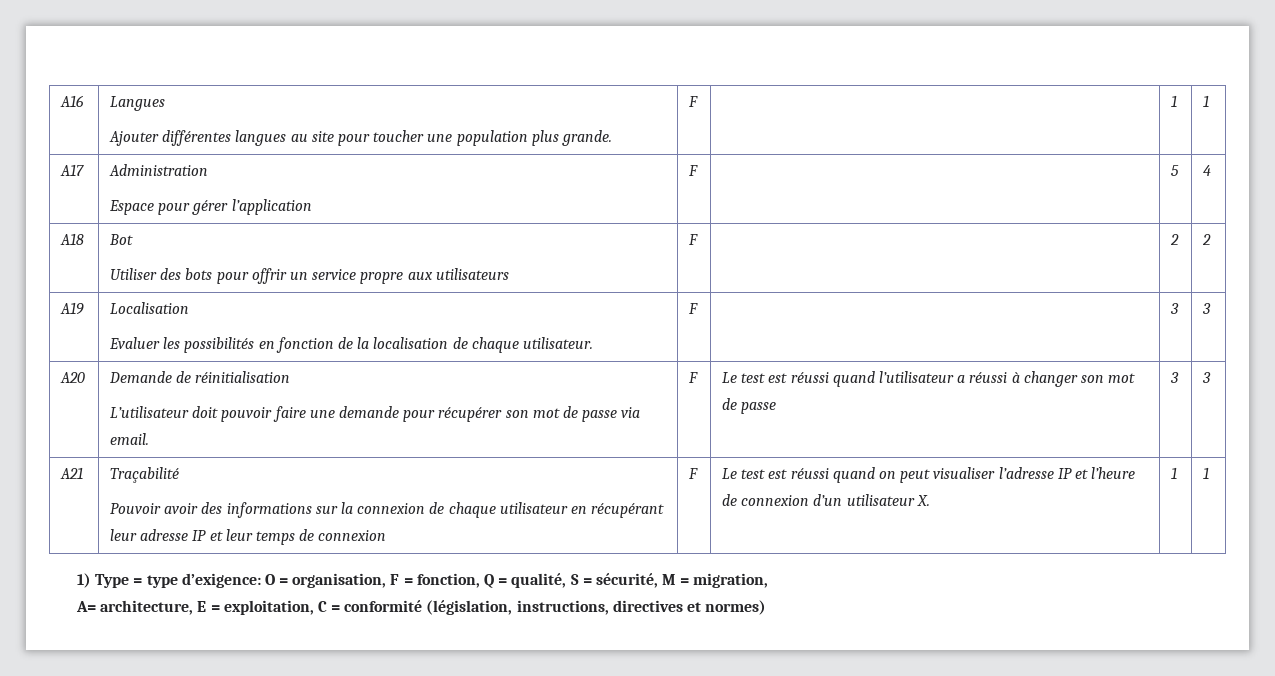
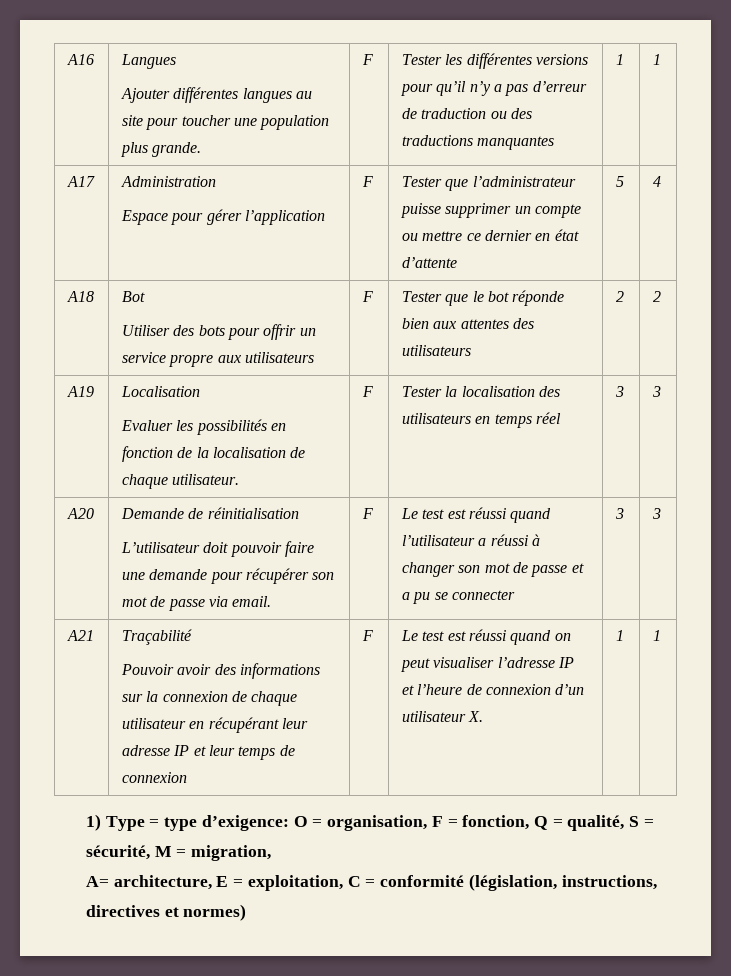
  A16 | Langues
- Ajouter différentes langues au site pour toucher une population plus grande. | F | | 1 | 1
+ Ajouter différentes langues au site pour toucher une population plus grande. | F | Tester les différentes versions pour qu’il n’y a pas d’erreur de traduction ou des traductions manquantes | 1 | 1
  A17 | Administration
- Espace pour gérer l’application | F | | 5 | 4
+ Espace pour gérer l’application | F | Tester que l’administrateur puisse supprimer un compte ou mettre ce dernier en état d’attente | 5 | 4
  A18 | Bot
- Utiliser des bots pour offrir un service propre aux utilisateurs | F | | 2 | 2
+ Utiliser des bots pour offrir un service propre aux utilisateurs | F | Tester que le bot réponde bien aux attentes des utilisateurs | 2 | 2
  A19 | Localisation
- Evaluer les possibilités en fonction de la localisation de chaque utilisateur. | F | | 3 | 3
+ Evaluer les possibilités en fonction de la localisation de chaque utilisateur. | F | Tester la localisation des utilisateurs en temps réel | 3 | 3
  A20 | Demande de réinitialisation
- L’utilisateur doit pouvoir faire une demande pour récupérer son mot de passe via email. | F | Le test est réussi quand l’utilisateur a réussi à changer son mot de passe | 3 | 3
+ L’utilisateur doit pouvoir faire une demande pour récupérer son mot de passe via email. | F | Le test est réussi quand l’utilisateur a réussi à changer son mot de passe et a pu se connecter | 3 | 3

